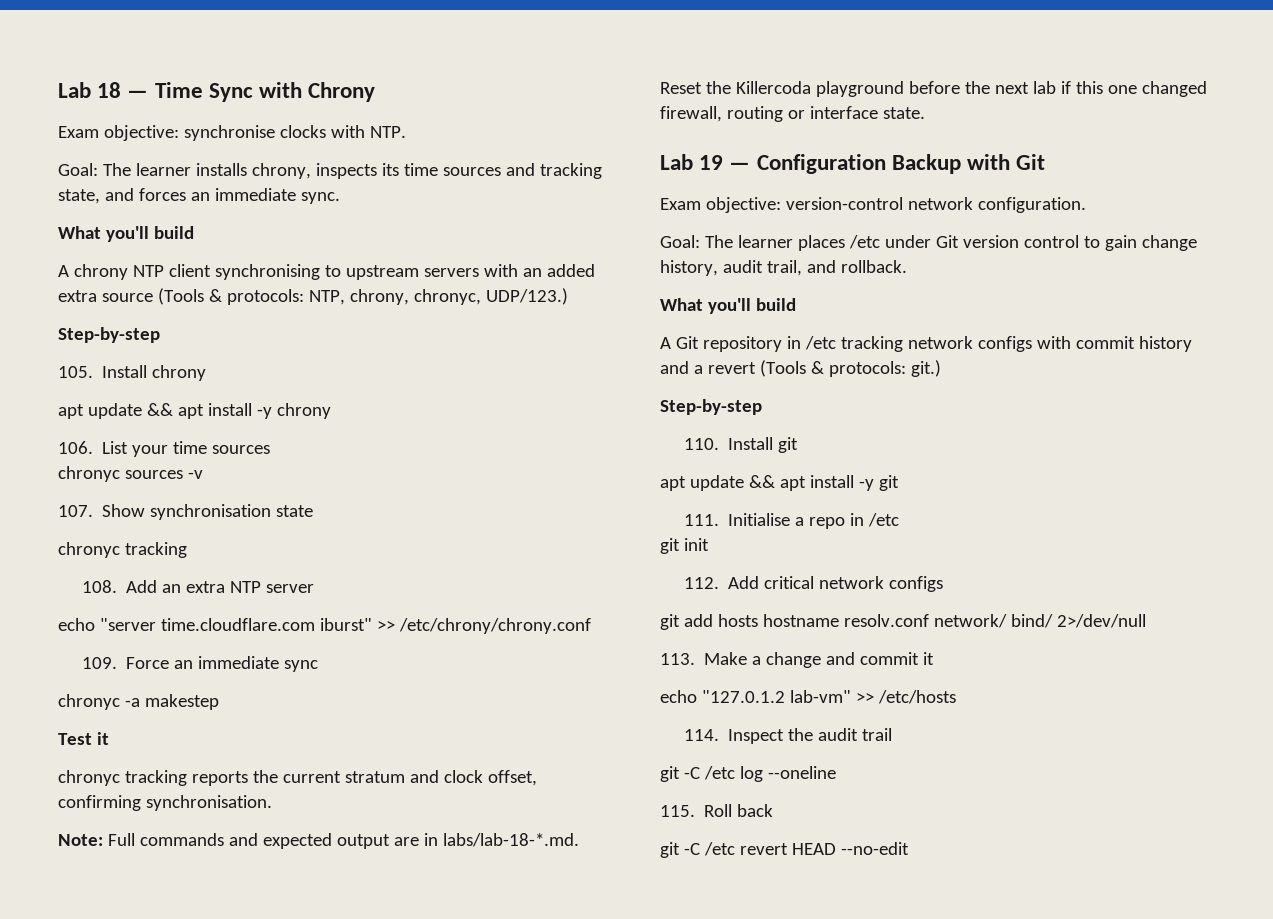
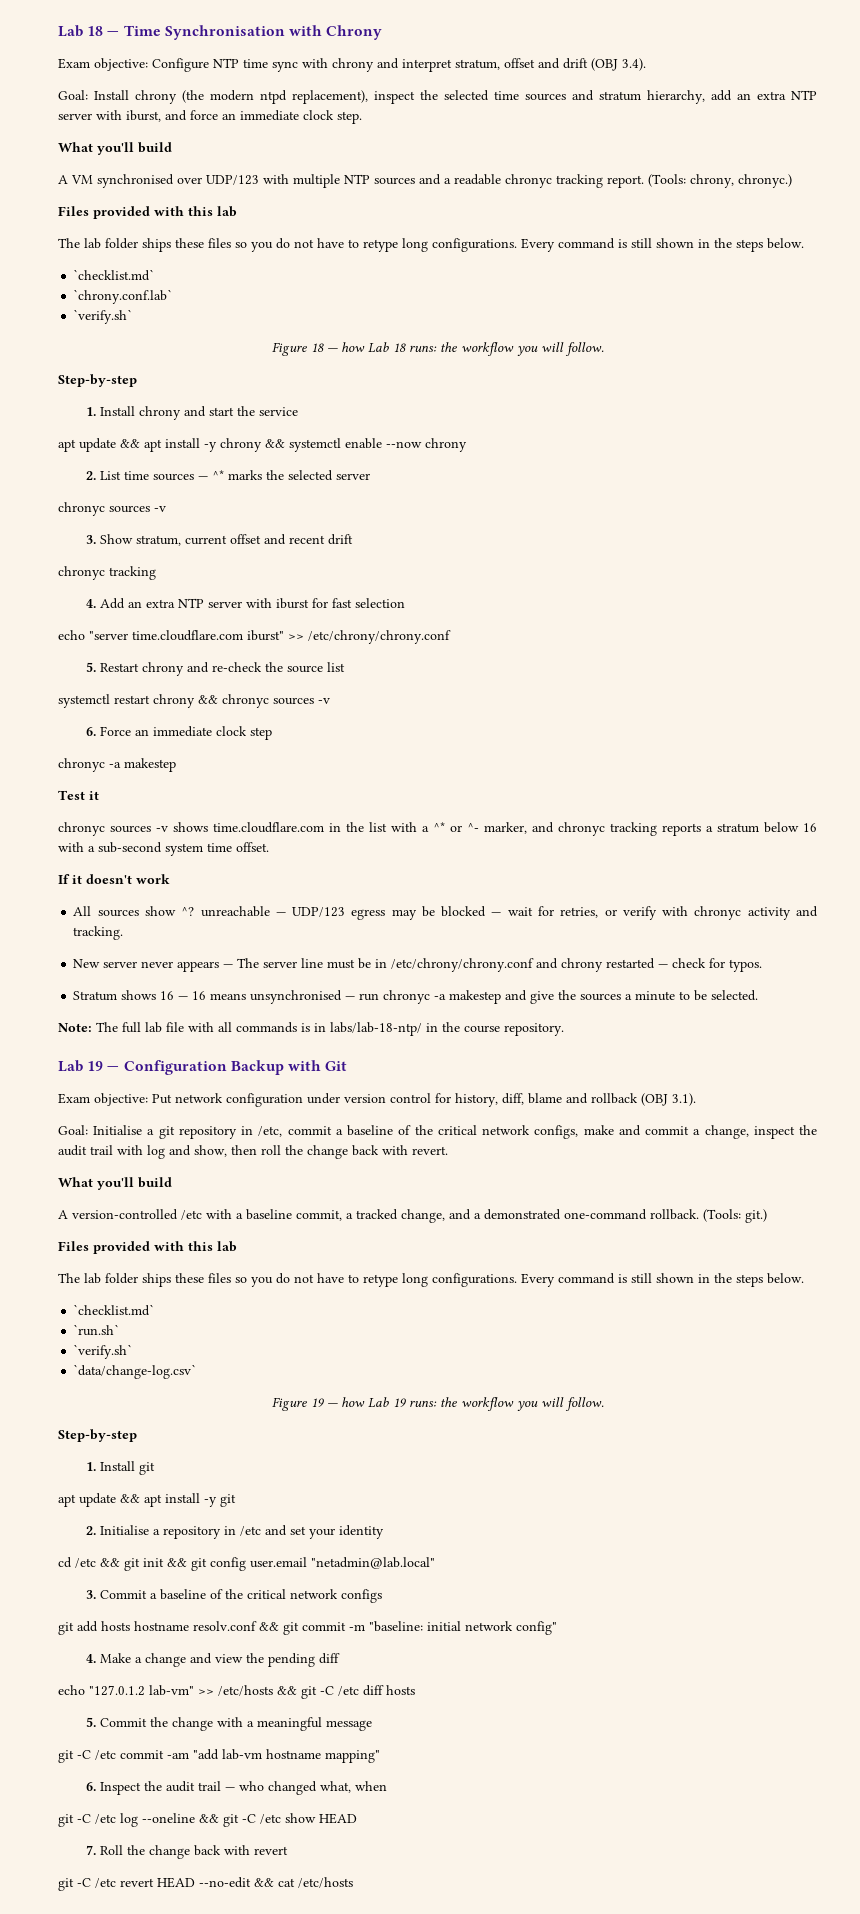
- Lab 18 — Time Sync with Chrony
+ Lab 18 — Time Synchronisation with Chrony
- Exam objective: synchronise clocks with NTP.
- Goal: The learner installs chrony, inspects its time sources and tracking state, and forces an immediate sync.
+ Exam objective: Configure NTP time sync with chrony and interpret stratum, offset and drift (OBJ 3.4).
+ Goal: Install chrony (the modern ntpd replacement), inspect the selected time sources and stratum hierarchy, add an extra NTP server with iburst, and force an immediate clock step.
  What you'll build
- A chrony NTP client synchronising to upstream servers with an added extra source (Tools & protocols: NTP, chrony, chronyc, UDP/123.)
+ A VM synchronised over UDP/123 with multiple NTP sources and a readable chronyc tracking report. (Tools: chrony, chronyc.)
+ Files provided with this lab
+ The lab folder ships these files so you do not have to retype long configurations. Every command is still shown in the steps below.
+ `checklist.md`
+ `chrony.conf.lab`
+ `verify.sh`
+ Figure 18 — how Lab 18 runs: the workflow you will follow.
  Step-by-step
- 105. Install chrony
+ 1. Install chrony and start the service
- apt update && apt install -y chrony
- 106. List your time sources
+ apt update && apt install -y chrony && systemctl enable --now chrony
+ 2. List time sources — ^* marks the selected server
  chronyc sources -v
- 107. Show synchronisation state
+ 3. Show stratum, current offset and recent drift
- 108. Add an extra NTP server
+ 4. Add an extra NTP server with iburst for fast selection
- 109. Force an immediate sync
+ 5. Restart chrony and re-check the source list
+ systemctl restart chrony && chronyc sources -v
+ 6. Force an immediate clock step
- chronyc tracking reports the current stratum and clock offset, confirming synchronisation.
- Note: Full commands and expected output are in labs/lab-18-*.md. Reset the Killercoda playground before the next lab if this one changed firewall, routing or interface state.
+ chronyc sources -v shows time.cloudflare.com in the list with a ^* or ^- marker, and chronyc tracking reports a stratum below 16 with a sub-second system time offset.
+ If it doesn't work
+ All sources show ^? unreachable — UDP/123 egress may be blocked — wait for retries, or verify with chronyc activity and tracking.
+ New server never appears — The server line must be in /etc/chrony/chrony.conf and chrony restarted — check for typos.
+ Stratum shows 16 — 16 means unsynchronised — run chronyc -a makestep and give the sources a minute to be selected.
+ Note: The full lab file with all commands is in labs/lab-18-ntp/ in the course repository.
- Exam objective: version-control network configuration.
- Goal: The learner places /etc under Git version control to gain change history, audit trail, and rollback.
+ Exam objective: Put network configuration under version control for history, diff, blame and rollback (OBJ 3.1).
+ Goal: Initialise a git repository in /etc, commit a baseline of the critical network configs, make and commit a change, inspect the audit trail with log and show, then roll the change back with revert.
  What you'll build
- A Git repository in /etc tracking network configs with commit history and a revert (Tools & protocols: git.)
+ A version-controlled /etc with a baseline commit, a tracked change, and a demonstrated one-command rollback. (Tools: git.)
+ Files provided with this lab
+ The lab folder ships these files so you do not have to retype long configurations. Every command is still shown in the steps below.
+ `checklist.md`
+ `run.sh`
+ `verify.sh`
+ `data/change-log.csv`
+ Figure 19 — how Lab 19 runs: the workflow you will follow.
  Step-by-step
- 110. Install git
+ 1. Install git
- 111. Initialise a repo in /etc
- git init
- 112. Add critical network configs
+ 2. Initialise a repository in /etc and set your identity
+ cd /etc && git init && git config user.email "netadmin@lab.local"
+ 3. Commit a baseline of the critical network configs
- git add hosts hostname resolv.conf network/ bind/ 2>/dev/null
- 113. Make a change and commit it
+ git add hosts hostname resolv.conf && git commit -m "baseline: initial network config"
+ 4. Make a change and view the pending diff
- echo "127.0.1.2 lab-vm" >> /etc/hosts
- 114. Inspect the audit trail
+ echo "127.0.1.2 lab-vm" >> /etc/hosts && git -C /etc diff hosts
+ 5. Commit the change with a meaningful message
+ git -C /etc commit -am "add lab-vm hostname mapping"
+ 6. Inspect the audit trail — who changed what, when
- git -C /etc log --oneline
- 115. Roll back
+ git -C /etc log --oneline && git -C /etc show HEAD
+ 7. Roll the change back with revert
- git -C /etc revert HEAD --no-edit
+ git -C /etc revert HEAD --no-edit && cat /etc/hosts

